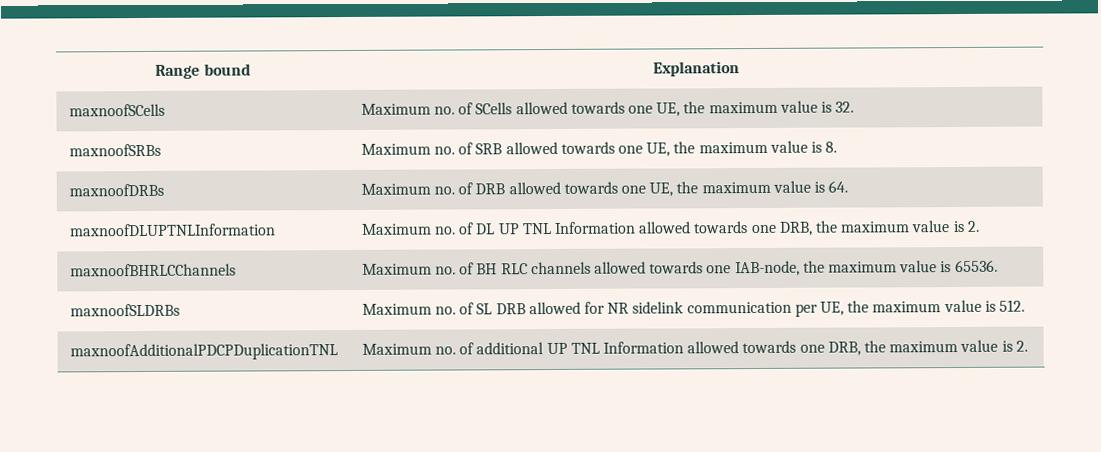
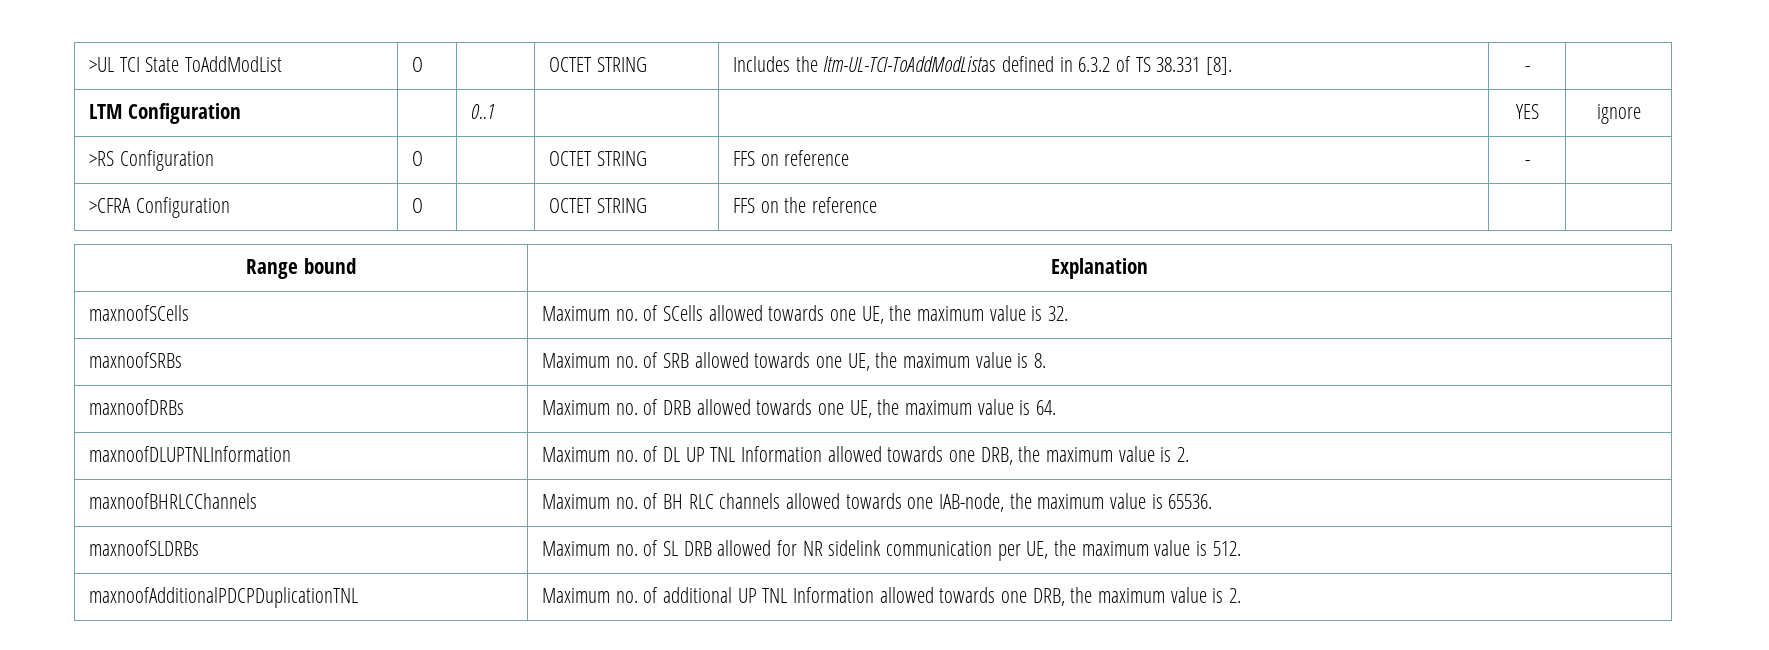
+ >UL TCI State ToAddModList | O | | OCTET STRING | Includes the ltm-UL-TCI-ToAddModListas defined in 6.3.2 of TS 38.331 [8]. | - |
+ LTM Configuration | | 0..1 | | | YES | ignore
+ >RS Configuration | O | | OCTET STRING | FFS on reference | - |
+ >CFRA Configuration | O | | OCTET STRING | FFS on the reference | |

